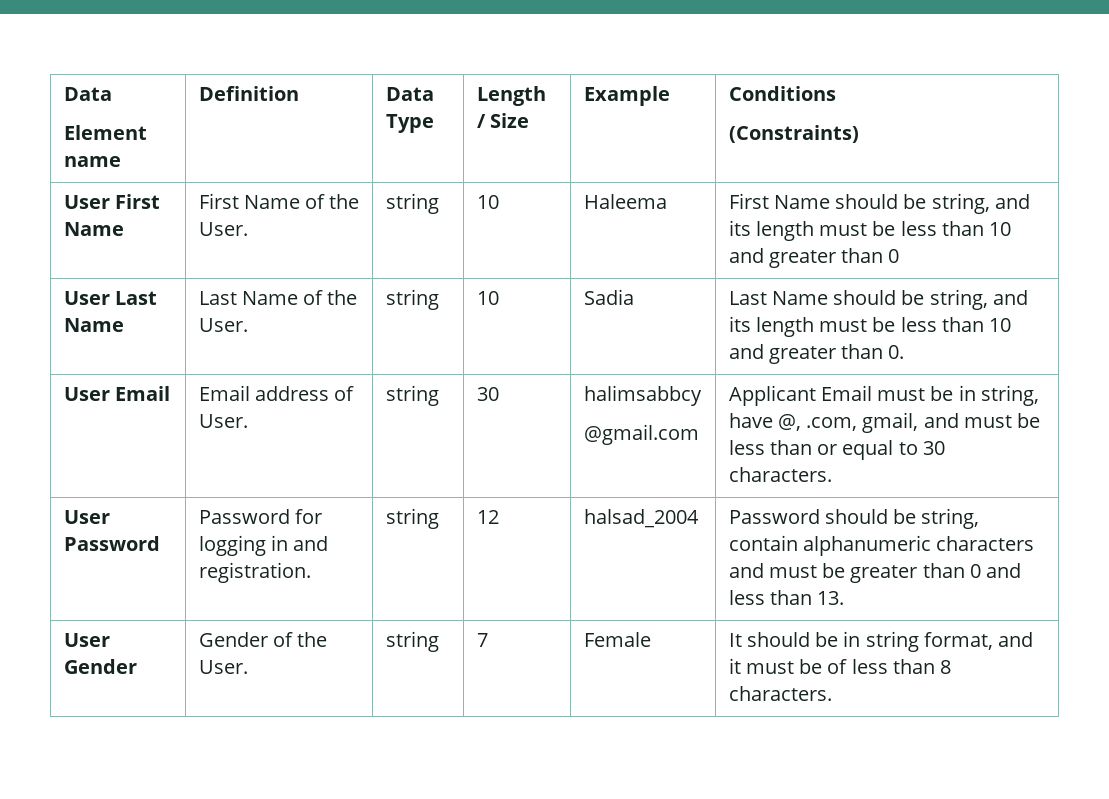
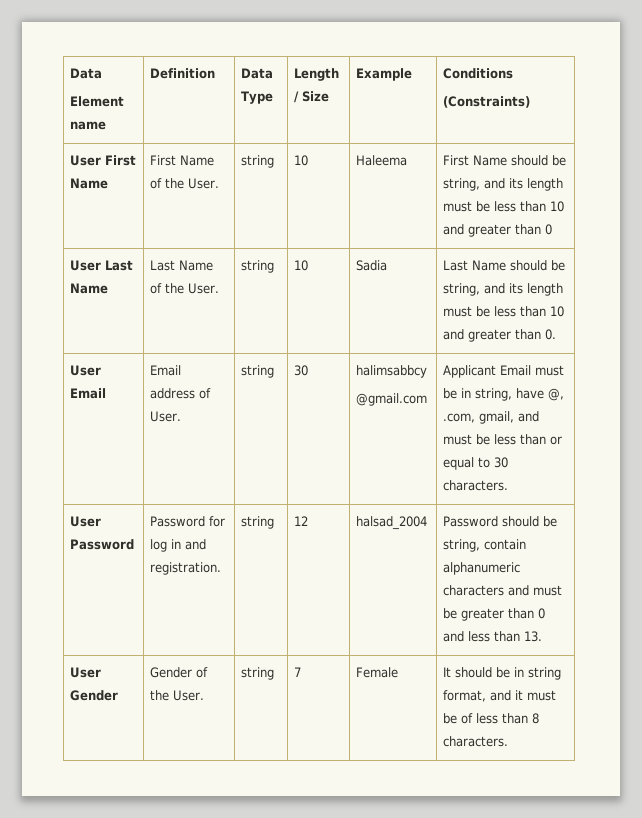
- User Password | Password for logging in and registration. | string | 12 | halsad_2004 | Password should be string, contain alphanumeric characters and must be greater than 0 and less than 13.
+ User Password | Password for log in and registration. | string | 12 | halsad_2004 | Password should be string, contain alphanumeric characters and must be greater than 0 and less than 13.

